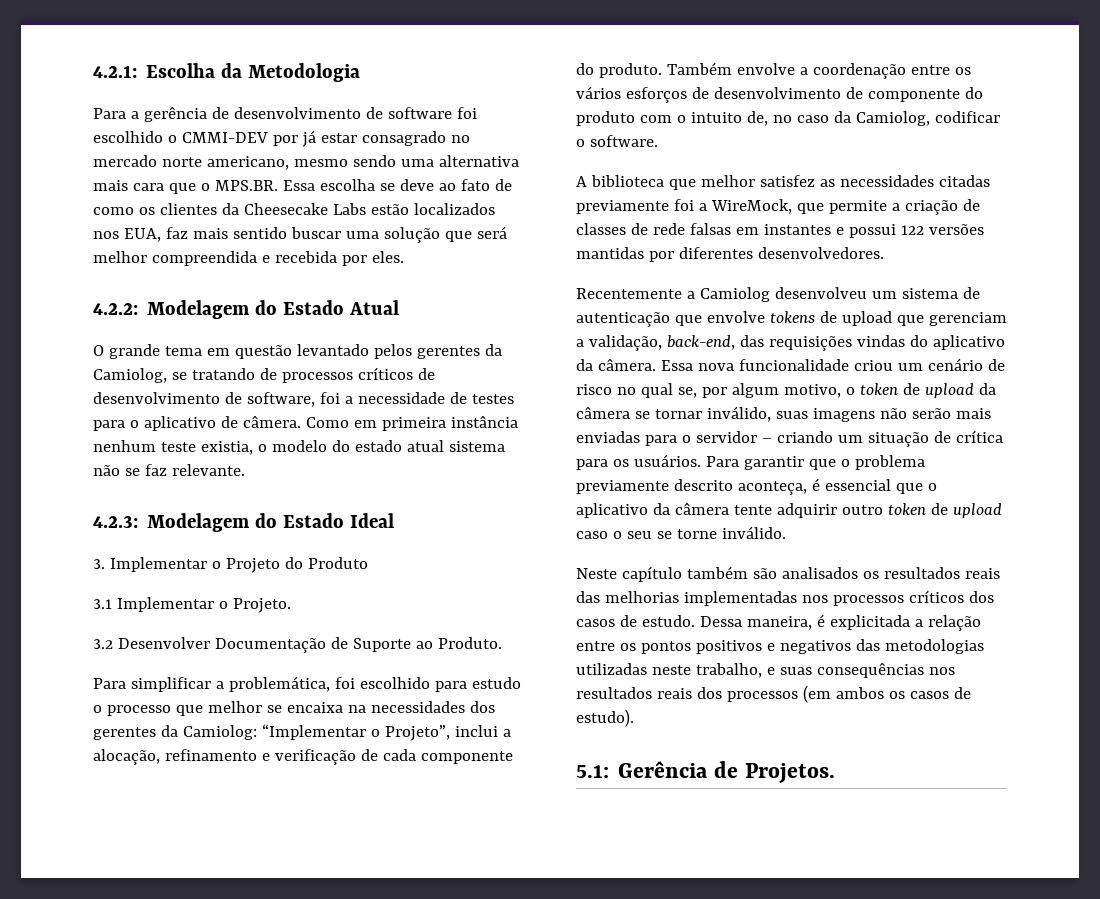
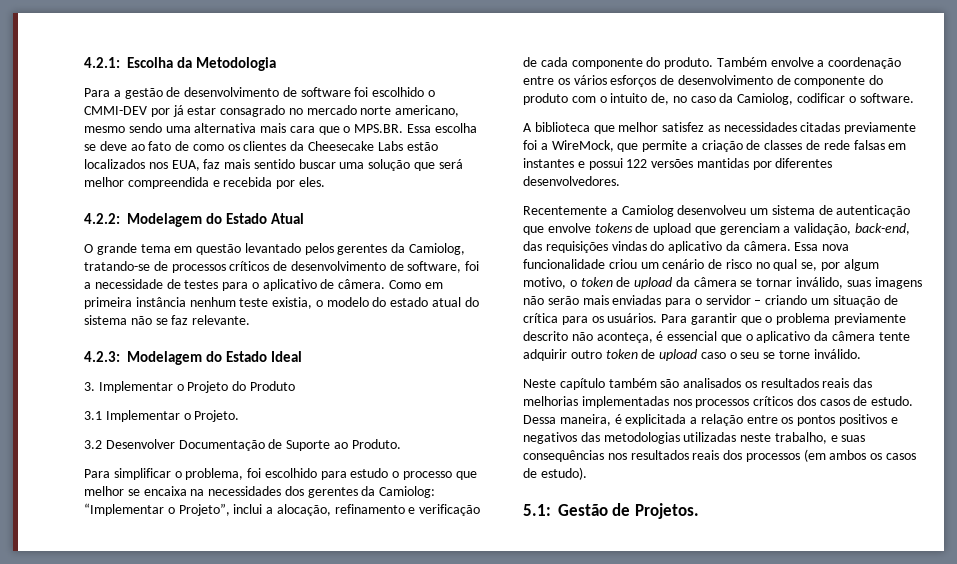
- Para a gerência de desenvolvimento de software foi escolhido o CMMI-DEV por já estar consagrado no mercado norte americano, mesmo sendo uma alternativa mais cara que o MPS.BR. Essa escolha se deve ao fato de como os clientes da Cheesecake Labs estão localizados nos EUA, faz mais sentido buscar uma solução que será melhor compreendida e recebida por eles.
+ Para a gestão de desenvolvimento de software foi escolhido o CMMI-DEV por já estar consagrado no mercado norte americano, mesmo sendo uma alternativa mais cara que o MPS.BR. Essa escolha se deve ao fato de como os clientes da Cheesecake Labs estão localizados nos EUA, faz mais sentido buscar uma solução que será melhor compreendida e recebida por eles.
- O grande tema em questão levantado pelos gerentes da Camiolog, se tratando de processos críticos de desenvolvimento de software, foi a necessidade de testes para o aplicativo de câmera.
+ O grande tema em questão levantado pelos gerentes da Camiolog, tratando-se de processos críticos de desenvolvimento de software, foi a necessidade de testes para o aplicativo de câmera.
- Como em primeira instância nenhum teste existia, o modelo do estado atual sistema não se faz relevante.
+ Como em primeira instância nenhum teste existia, o modelo do estado atual do sistema não se faz relevante.
- Para simplificar a problemática, foi escolhido para estudo o processo que melhor se encaixa na necessidades dos gerentes da Camiolog: “Implementar o Projeto”, inclui a alocação, refinamento e verificação de cada componente do produto.
+ Para simplificar o problema, foi escolhido para estudo o processo que melhor se encaixa na necessidades dos gerentes da Camiolog: “Implementar o Projeto”, inclui a alocação, refinamento e verificação de cada componente do produto.
- Para garantir que o problema previamente descrito aconteça, é essencial que o aplicativo da câmera tente adquirir outro token de upload caso o seu se torne inválido.
+ Para garantir que o problema previamente descrito não aconteça, é essencial que o aplicativo da câmera tente adquirir outro token de upload caso o seu se torne inválido.
- 5.1: Gerência de Projetos.
+ 5.1: Gestão de Projetos.

